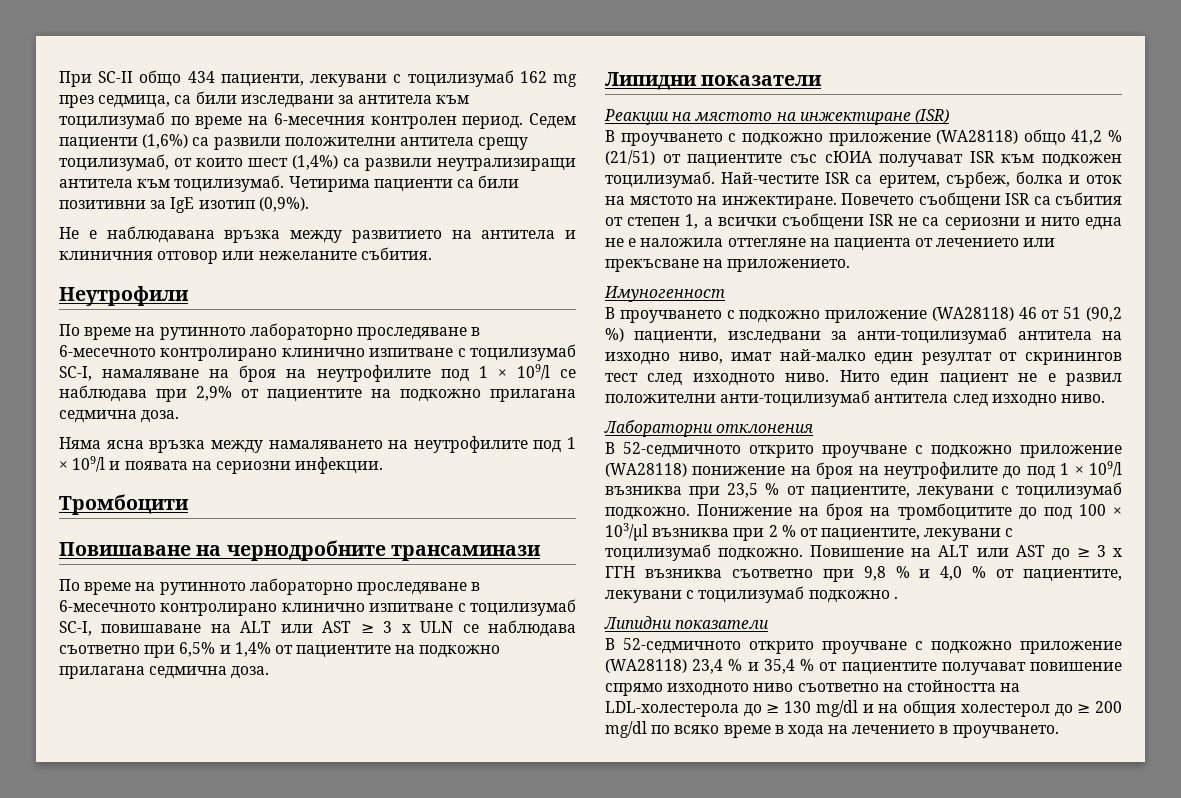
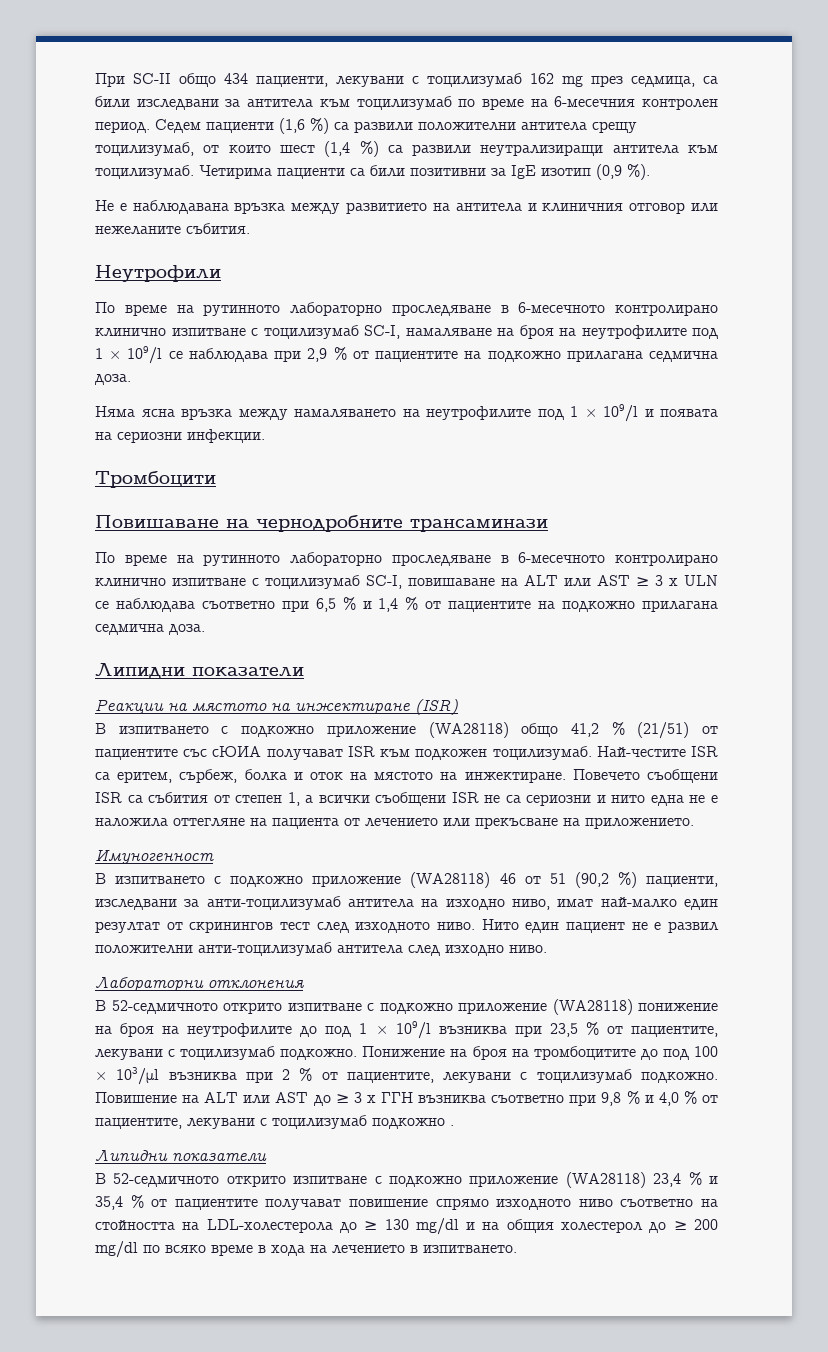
- Седем пациенти (1,6%) са развили положителни антитела срещу тоцилизумаб, от които шест (1,4%) са развили неутрализиращи антитела към тоцилизумаб.
+ Седем пациенти (1,6 %) са развили положителни антитела срещу тоцилизумаб, от които шест (1,4 %) са развили неутрализиращи антитела към тоцилизумаб.
- Четирима пациенти са били позитивни за IgE изотип (0,9%).
+ Четирима пациенти са били позитивни за IgE изотип (0,9 %).
- По време на рутинното лабораторно проследяване в 6-месечното контролирано клинично изпитване с тоцилизумаб SC-I, намаляване на броя на неутрофилите под 1 × 109/l се наблюдава при 2,9% от пациентите на подкожно прилагана седмична доза.
+ По време на рутинното лабораторно проследяване в 6-месечното контролирано клинично изпитване с тоцилизумаб SC-I, намаляване на броя на неутрофилите под 1 × 109/l се наблюдава при 2,9 % от пациентите на подкожно прилагана седмична доза.
- По време на рутинното лабораторно проследяване в 6-месечното контролирано клинично изпитване с тоцилизумаб SC-I, повишаване на ALT или AST ≥ 3 x ULN се наблюдава съответно при 6,5% и 1,4% от пациентите на подкожно прилагана седмична доза.
+ По време на рутинното лабораторно проследяване в 6-месечното контролирано клинично изпитване с тоцилизумаб SC-I, повишаване на ALT или AST ≥ 3 x ULN се наблюдава съответно при 6,5 % и 1,4 % от пациентите на подкожно прилагана седмична доза.
- В проучването с подкожно приложение (WA28118) общо 41,2 % (21/51) от пациентите със сЮИА получават ISR към подкожен тоцилизумаб.
+ В изпитването с подкожно приложение (WA28118) общо 41,2 % (21/51) от пациентите със сЮИА получават ISR към подкожен тоцилизумаб.
- В проучването с подкожно приложение (WA28118) 46 от 51 (90,2 %) пациенти, изследвани за анти-тоцилизумаб антитела на изходно ниво, имат най-малко един резултат от скринингов тест след изходното ниво.
+ В изпитването с подкожно приложение (WA28118) 46 от 51 (90,2 %) пациенти, изследвани за анти-тоцилизумаб антитела на изходно ниво, имат най-малко един резултат от скринингов тест след изходното ниво.
- В 52-седмичното открито проучване с подкожно приложение (WA28118) понижение на броя на неутрофилите до под 1 × 109/l възниква при 23,5 % от пациентите, лекувани с тоцилизумаб подкожно.
+ В 52-седмичното открито изпитване с подкожно приложение (WA28118) понижение на броя на неутрофилите до под 1 × 109/l възниква при 23,5 % от пациентите, лекувани с тоцилизумаб подкожно.
- В 52-седмичното открито проучване с подкожно приложение (WA28118) 23,4 % и 35,4 % от пациентите получават повишение спрямо изходното ниво съответно на стойността на LDL-холестерола до ≥ 130 mg/dl и на общия холестерол до ≥ 200 mg/dl по всяко време в хода на лечението в проучването.
+ В 52-седмичното открито изпитване с подкожно приложение (WA28118) 23,4 % и 35,4 % от пациентите получават повишение спрямо изходното ниво съответно на стойността на LDL-холестерола до ≥ 130 mg/dl и на общия холестерол до ≥ 200 mg/dl по всяко време в хода на лечението в изпитването.

